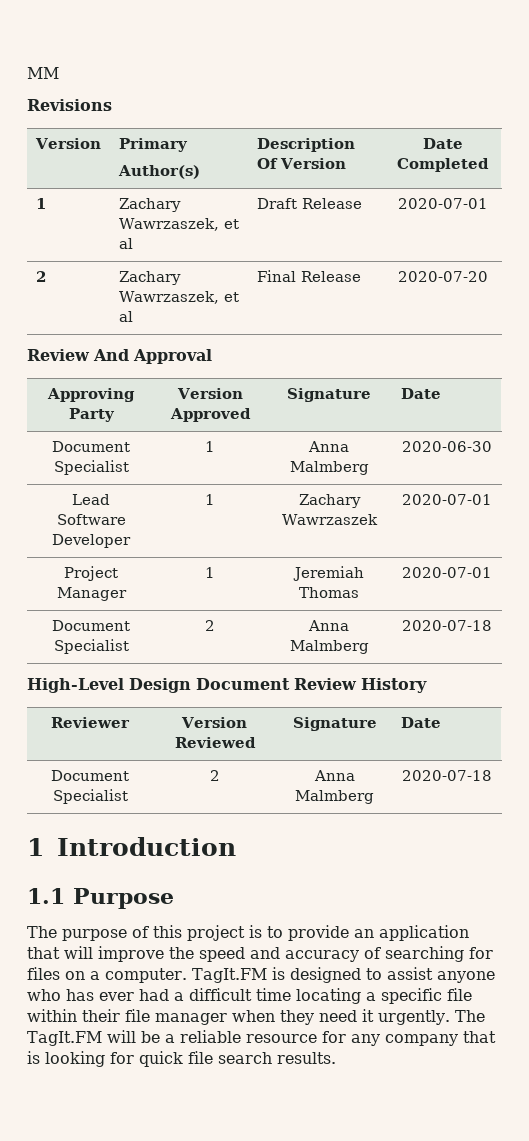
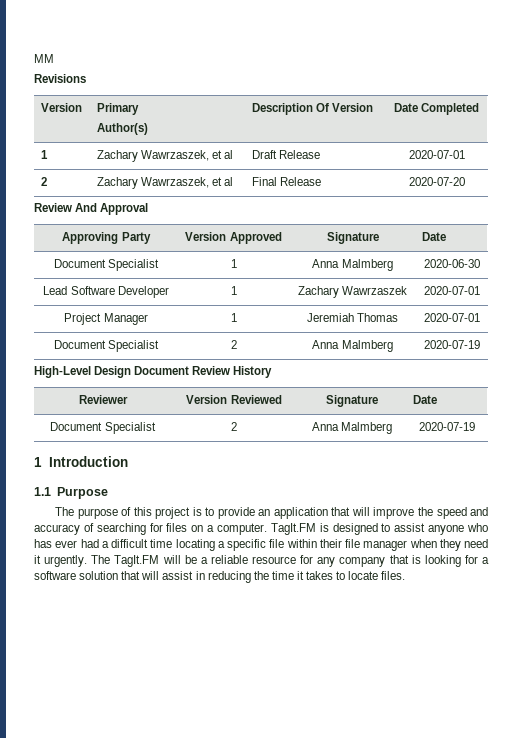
  Project Manager | 1 | Jeremiah Thomas | 2020-07-01
- Document Specialist | 2 | Anna Malmberg | 2020-07-18
+ Document Specialist | 2 | Anna Malmberg | 2020-07-19
  Reviewer | Version Reviewed | Signature | Date
- Document Specialist | 2 | Anna Malmberg | 2020-07-18
+ Document Specialist | 2 | Anna Malmberg | 2020-07-19
- The TagIt.FM will be a reliable resource for any company that is looking for quick file search results.
+ The TagIt.FM will be a reliable resource for any company that is looking for a software solution that will assist in reducing the time it takes to locate files.

